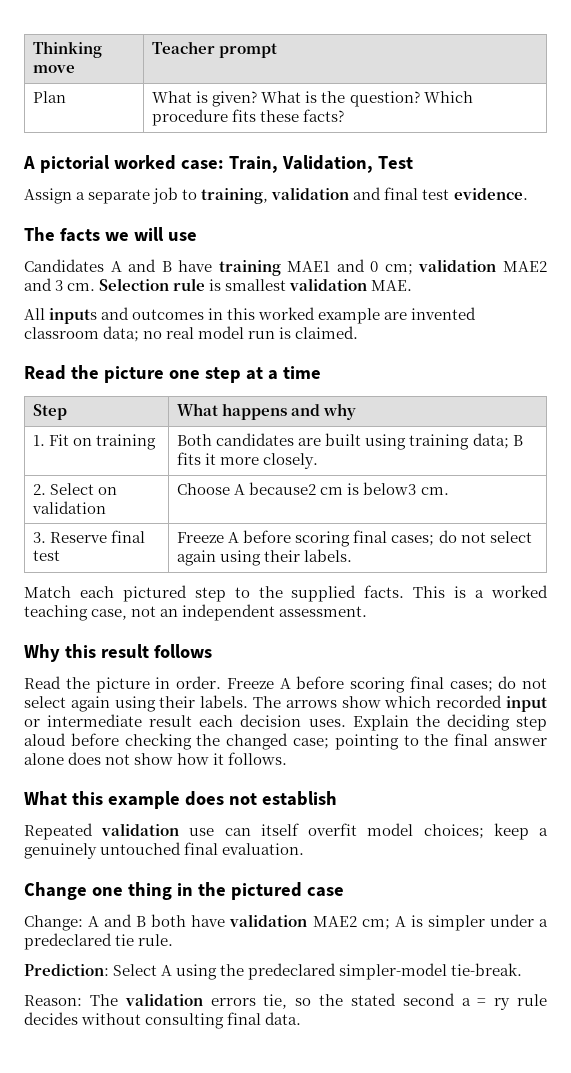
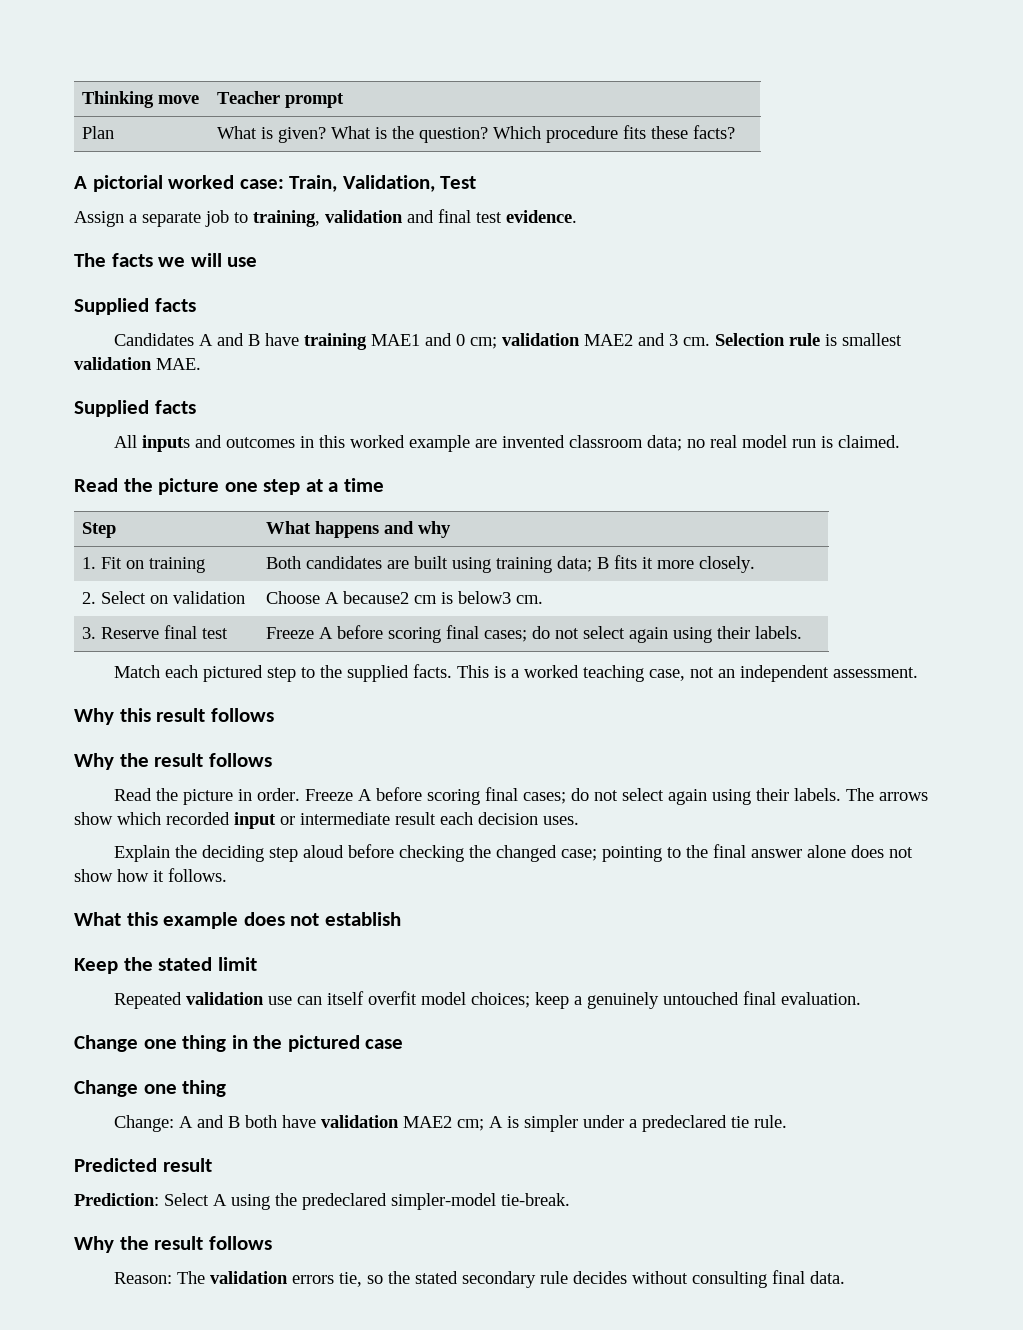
  The facts we will use
+ Supplied facts
  Selection rule is smallest validation MAE.
+ Supplied facts
  Why this result follows
+ Why the result follows
- The arrows show which recorded input or intermediate result each decision uses. Explain the deciding step aloud before checking the changed case; pointing to the final answer alone does not show how it follows.
+ The arrows show which recorded input or intermediate result each decision uses.
+ Explain the deciding step aloud before checking the changed case; pointing to the final answer alone does not show how it follows.
+ Keep the stated limit
  Change one thing in the pictured case
+ Change one thing
+ Predicted result
  Prediction: Select A using the predeclared simpler-model tie-break.
+ Why the result follows
- Reason: The validation errors tie, so the stated second a = ry rule decides without consulting final data.
+ Reason: The validation errors tie, so the stated secondary rule decides without consulting final data.

